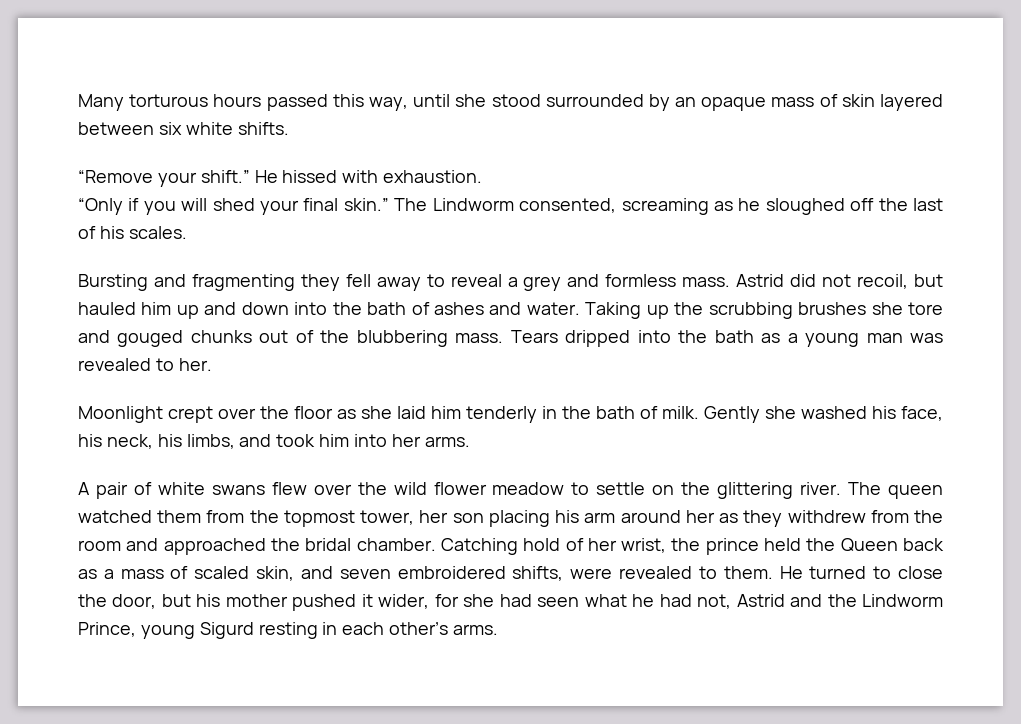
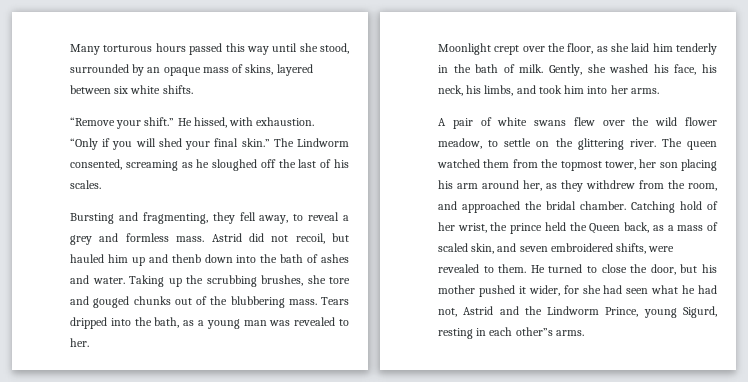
- Many torturous hours passed this way, until she stood surrounded by an opaque mass of skin layered between six white shifts.
+ Many torturous hours passed this way until she stood, surrounded by an opaque mass of skins, layered between six white shifts.
- He hissed with exhaustion.
+ He hissed, with exhaustion.
- Bursting and fragmenting they fell away to reveal a grey and formless mass.
+ Bursting and fragmenting, they fell away, to reveal a grey and formless mass.
- Astrid did not recoil, but hauled him up and down into the bath of ashes and water.
+ Astrid did not recoil, but hauled him up and thenb down into the bath of ashes and water.
- Taking up the scrubbing brushes she tore and gouged chunks out of the blubbering mass.
+ Taking up the scrubbing brushes, she tore and gouged chunks out of the blubbering mass.
- Tears dripped into the bath as a young man was revealed to her.
+ Tears dripped into the bath, as a young man was revealed to her.
- Moonlight crept over the floor as she laid him tenderly in the bath of milk.
+ Moonlight crept over the floor, as she laid him tenderly in the bath of milk.
- Gently she washed his face, his neck, his limbs, and took him into her arms.
+ Gently, she washed his face, his neck, his limbs, and took him into her arms.
- A pair of white swans flew over the wild flower meadow to settle on the glittering river.
+ A pair of white swans flew over the wild flower meadow, to settle on the glittering river.
- The queen watched them from the topmost tower, her son placing his arm around her as they withdrew from the room and approached the bridal chamber.
+ The queen watched them from the topmost tower, her son placing his arm around her, as they withdrew from the room, and approached the bridal chamber.
- Catching hold of her wrist, the prince held the Queen back as a mass of scaled skin, and seven embroidered shifts, were revealed to them.
+ Catching hold of her wrist, the prince held the Queen back, as a mass of scaled skin, and seven embroidered shifts, were revealed to them.
- He turned to close the door, but his mother pushed it wider, for she had seen what he had not, Astrid and the Lindworm Prince, young Sigurd resting in each other’s arms.
+ He turned to close the door, but his mother pushed it wider, for she had seen what he had not, Astrid and the Lindworm Prince, young Sigurd, resting in each other”s arms.

